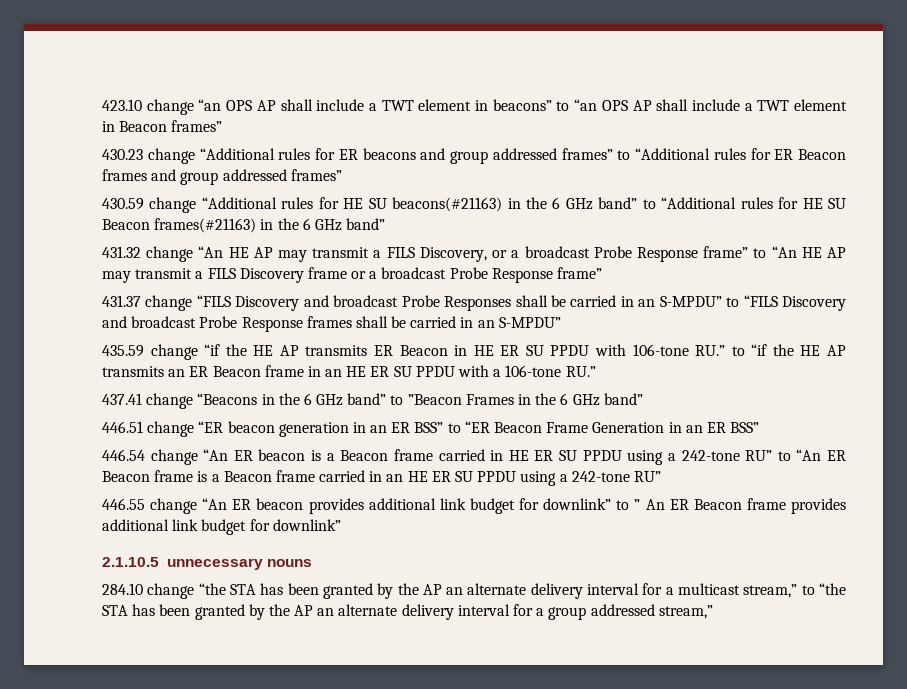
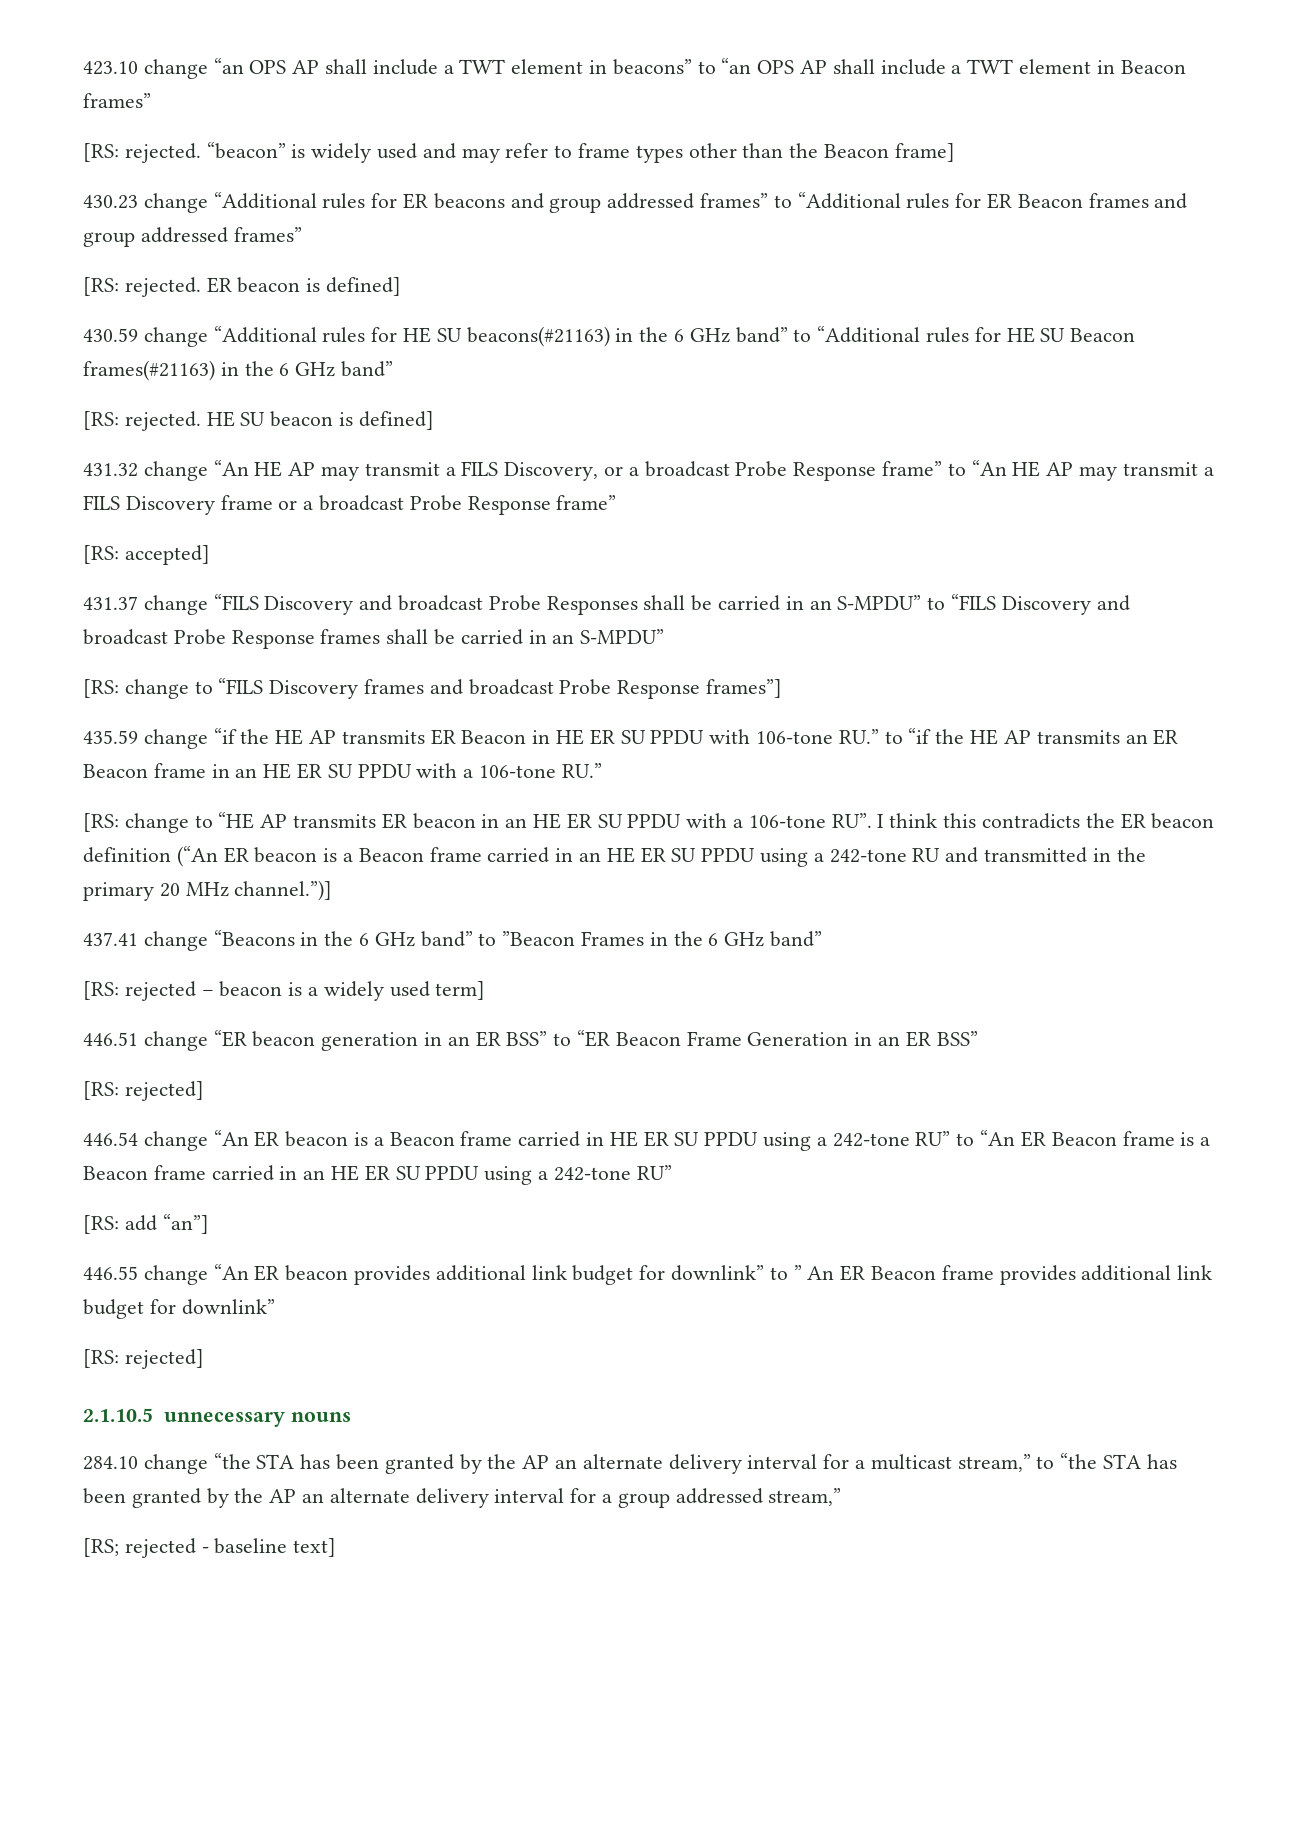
+ [RS: rejected. “beacon” is widely used and may refer to frame types other than the Beacon frame]
+ [RS: rejected. ER beacon is defined]
+ [RS: rejected. HE SU beacon is defined]
+ [RS: accepted]
+ [RS: change to “FILS Discovery frames and broadcast Probe Response frames”]
+ [RS: change to “HE AP transmits ER beacon in an HE ER SU PPDU with a 106-tone RU”. I think this contradicts the ER beacon definition (“An ER beacon is a Beacon frame carried in an HE ER SU PPDU using a 242-tone RU and transmitted in the primary 20 MHz channel.”)]
+ [RS: rejected – beacon is a widely used term]
  446.51 change “ER beacon generation in an ER BSS” to “ER Beacon Frame Generation in an ER BSS”
+ [RS: rejected]
+ [RS: add “an”]
  446.55 change “An ER beacon provides additional link budget for downlink” to ” An ER Beacon frame provides additional link budget for downlink”
+ [RS: rejected]
+ [RS; rejected - baseline text]

